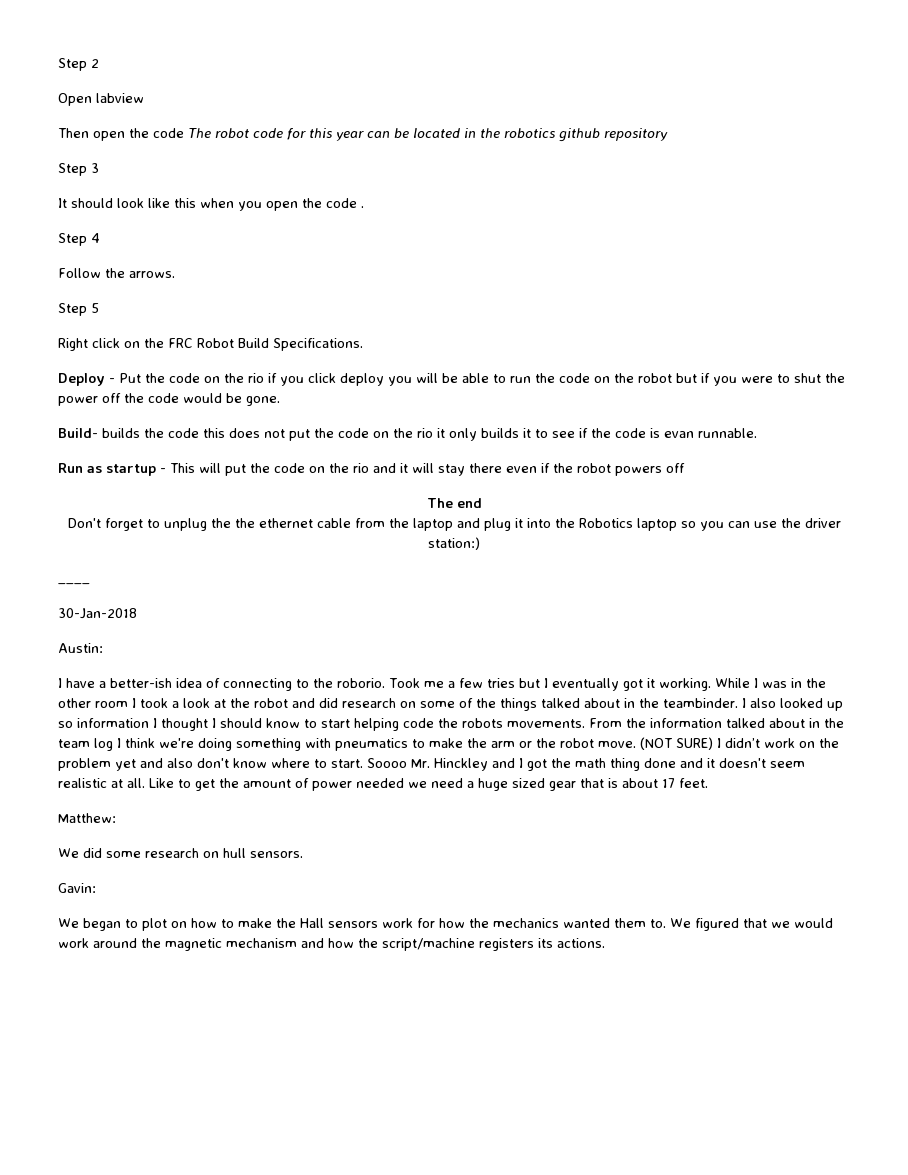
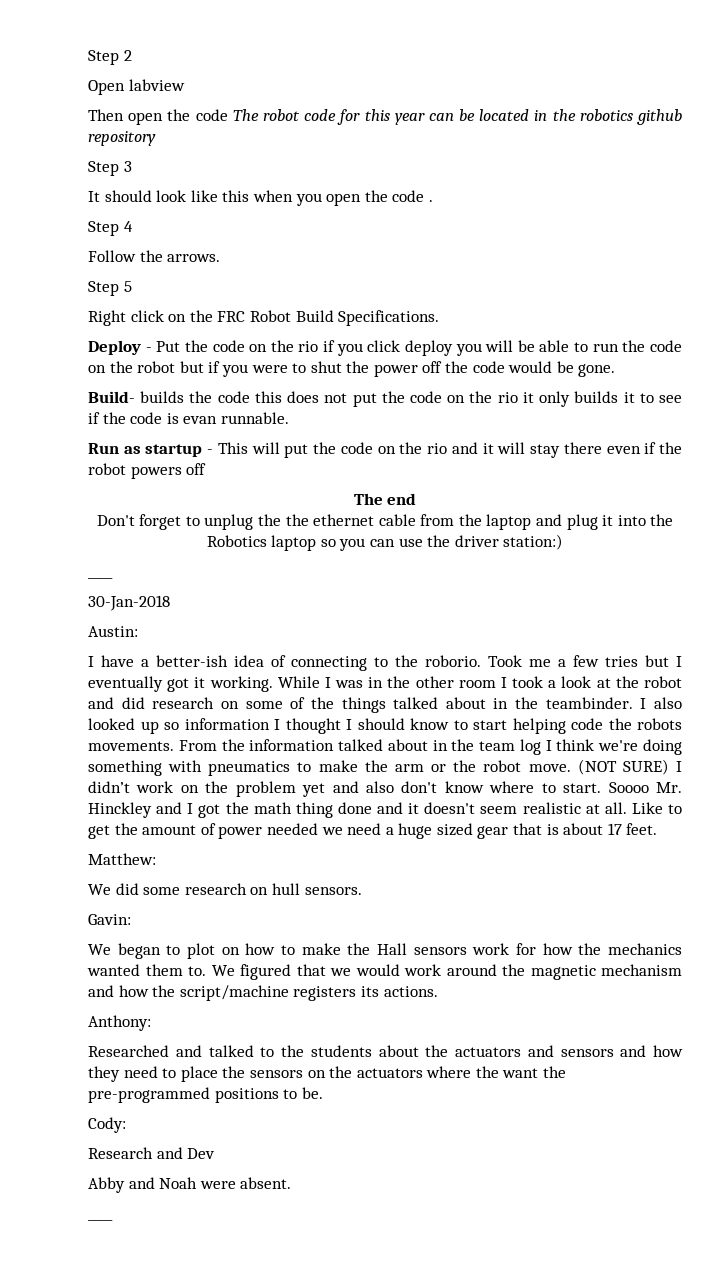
+ Anthony:
+ Researched and talked to the students about the actuators and sensors and how they need to place the sensors on the actuators where the want the pre-programmed positions to be.
+ Cody:
+ Research and Dev
+ Abby and Noah were absent.
+ ____

